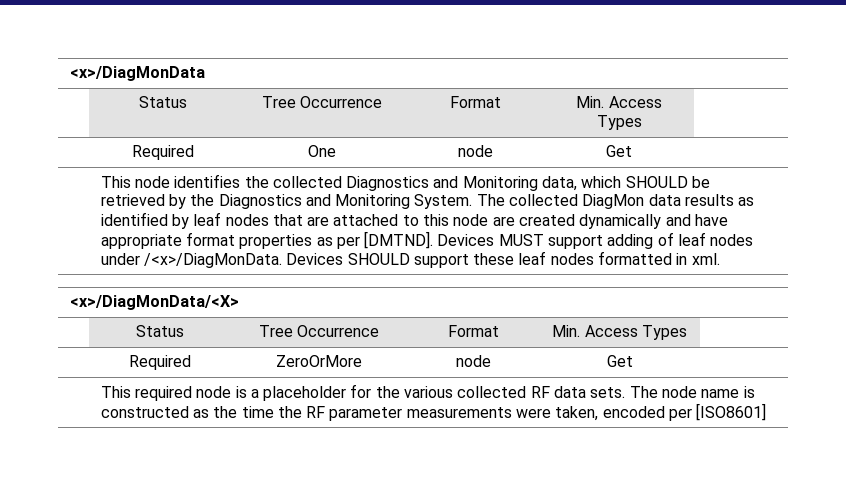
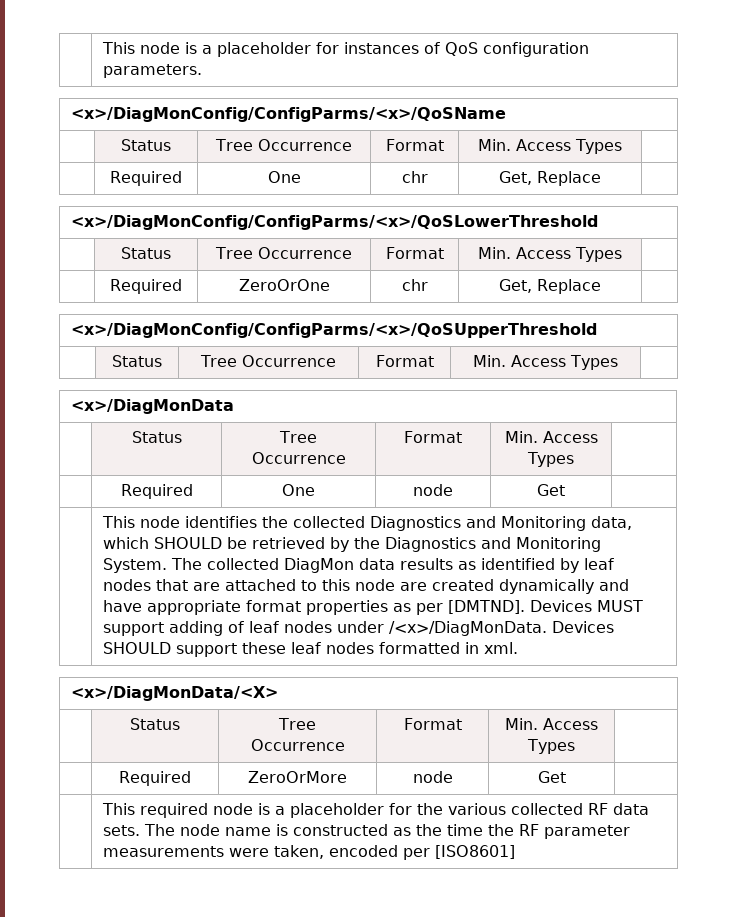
+ | This node is a placeholder for instances of QoS configuration parameters.
+ <x>/DiagMonConfig/ConfigParms/<x>/QoSName
+ | Status | Tree Occurrence | Format | Min. Access Types |
+ | Required | One | chr | Get, Replace |
+ <x>/DiagMonConfig/ConfigParms/<x>/QoSLowerThreshold
+ | Status | Tree Occurrence | Format | Min. Access Types |
+ | Required | ZeroOrOne | chr | Get, Replace |
+ <x>/DiagMonConfig/ConfigParms/<x>/QoSUpperThreshold
+ | Status | Tree Occurrence | Format | Min. Access Types |

